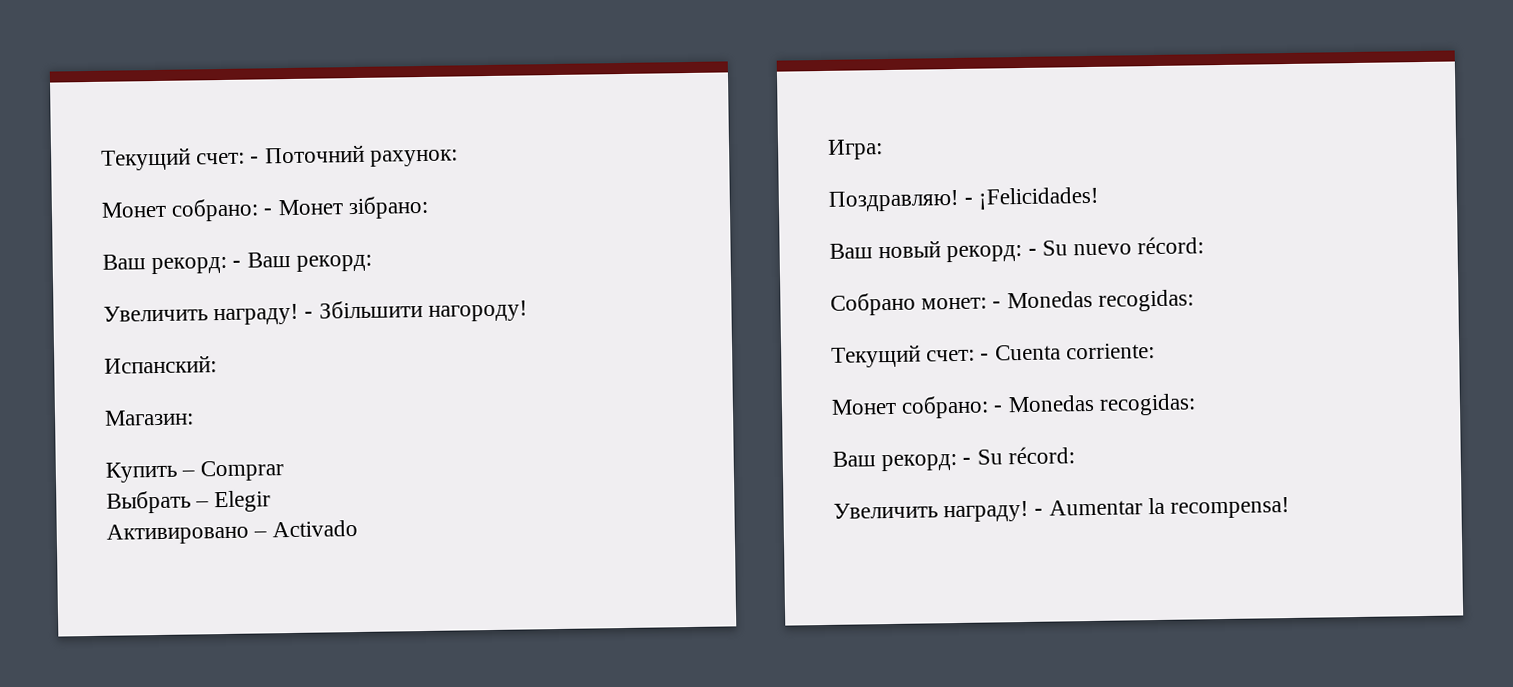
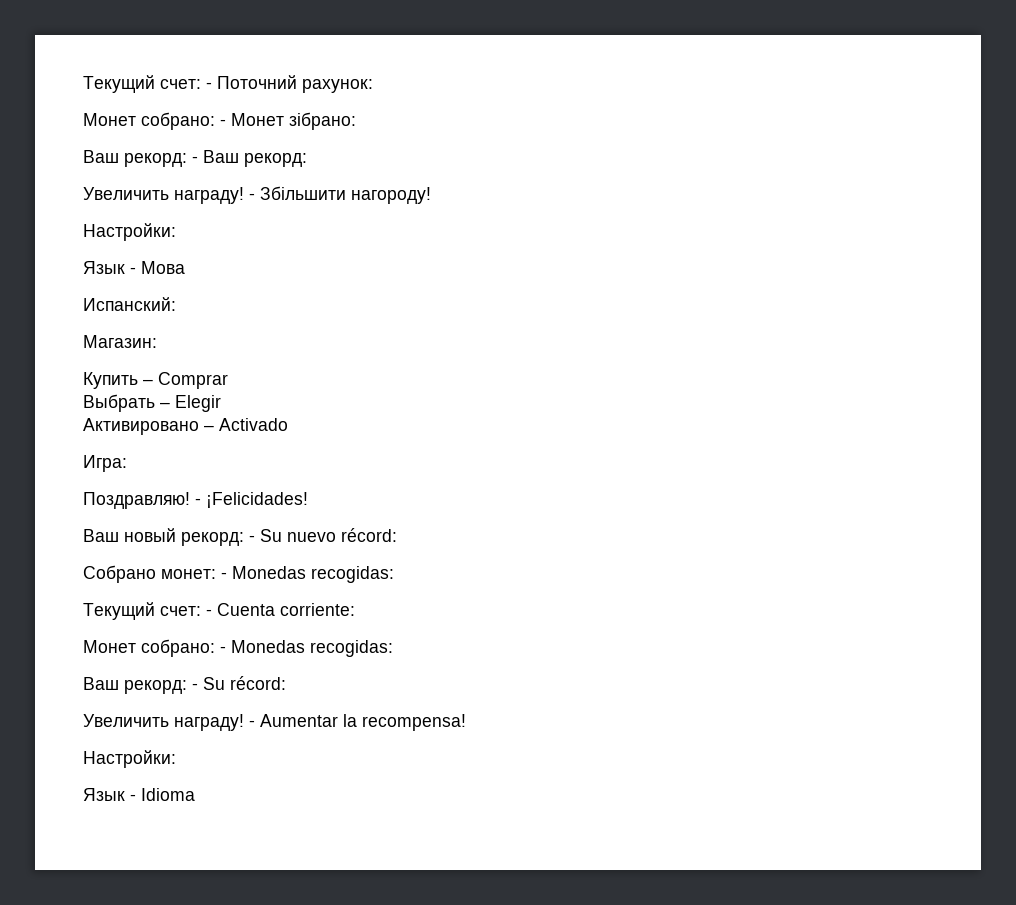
  - Збільшити нагороду!
+ Настройки:
+ Язык - Мова
  - Aumentar la recompensa!
+ Настройки:
+ Язык - Idioma

